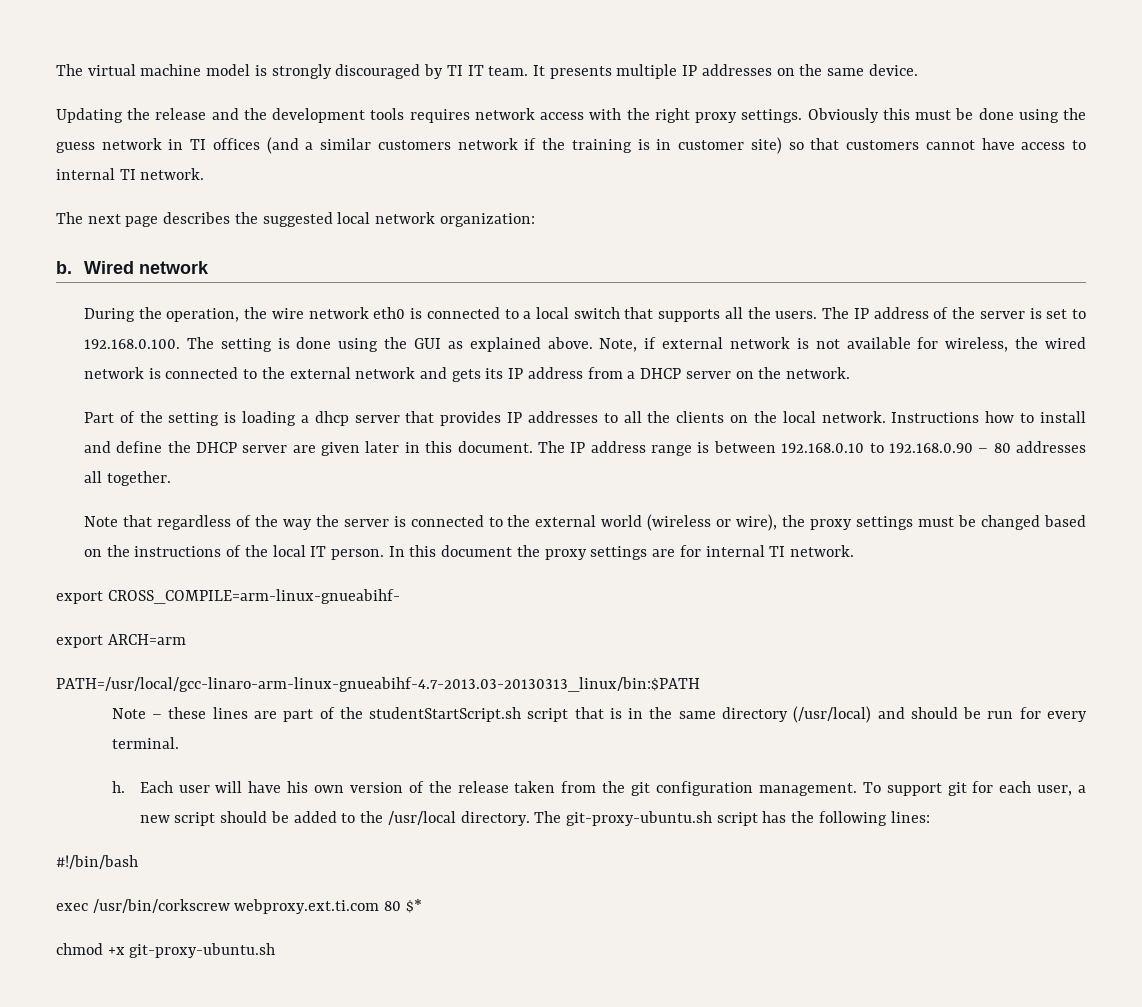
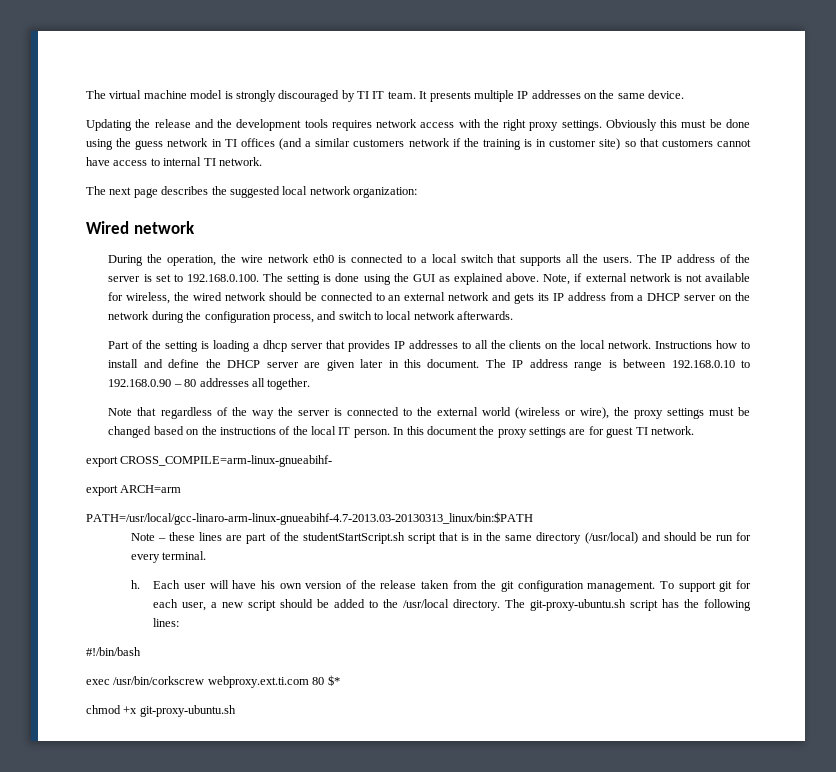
- b.
- Note, if external network is not available for wireless, the wired network is connected to the external network and gets its IP address from a DHCP server on the network.
+ Note, if external network is not available for wireless, the wired network should be connected to an external network and gets its IP address from a DHCP server on the network during the configuration process, and switch to local network afterwards.
- In this document the proxy settings are for internal TI network.
+ In this document the proxy settings are for guest TI network.

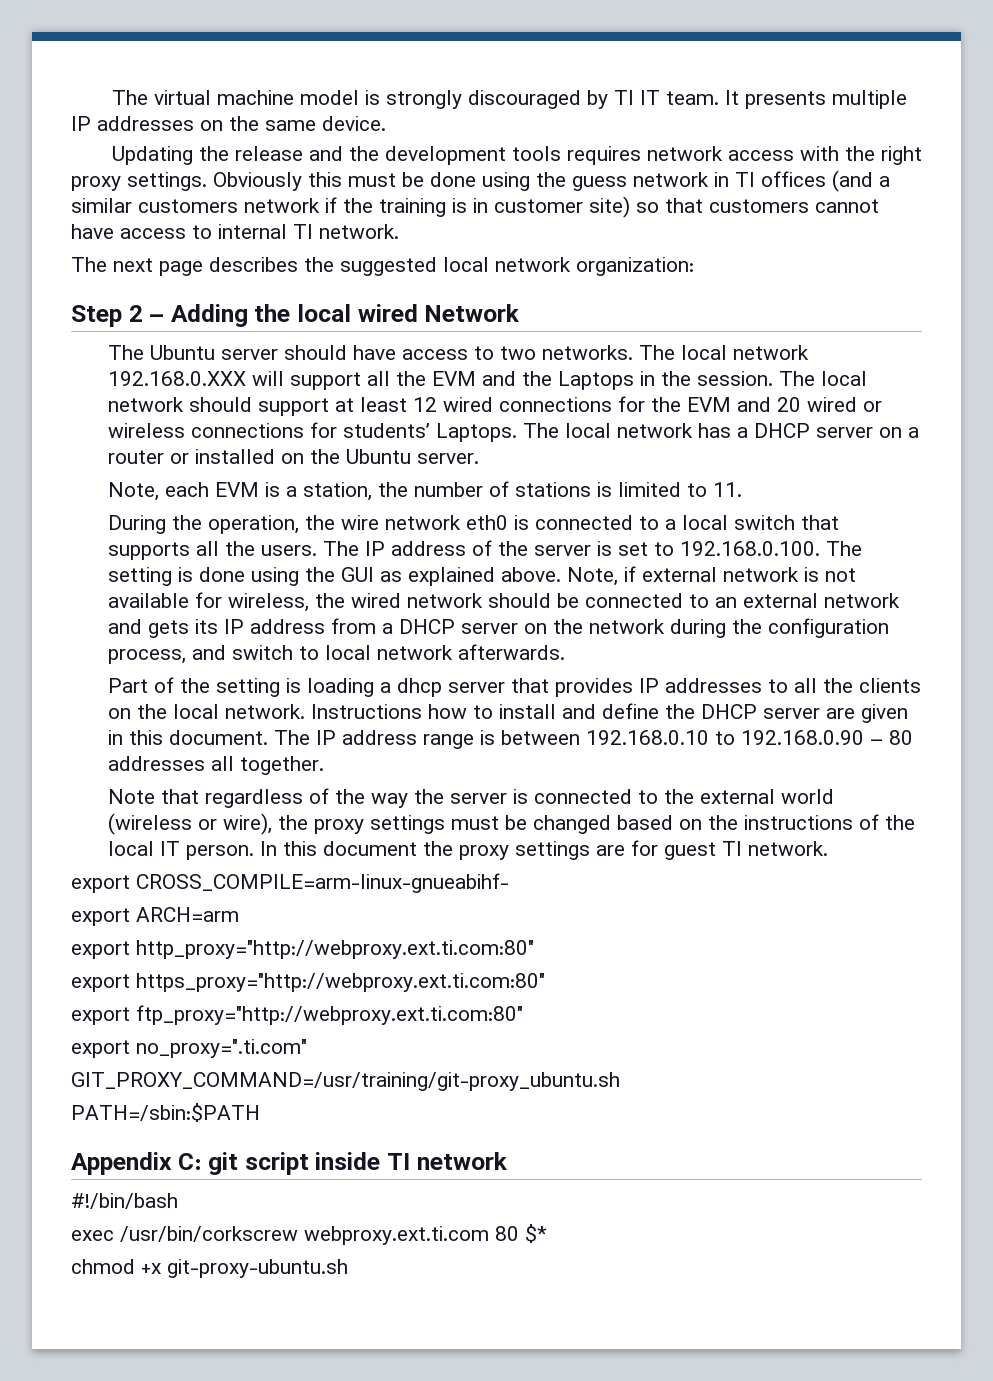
- Wired network
+ Step 2 – Adding the local wired Network
+ The Ubuntu server should have access to two networks. The local network 192.168.0.XXX will support all the EVM and the Laptops in the session. The local network should support at least 12 wired connections for the EVM and 20 wired or wireless connections for students’ Laptops. The local network has a DHCP server on a router or installed on the Ubuntu server.
+ Note, each EVM is a station, the number of stations is limited to 11.
- Instructions how to install and define the DHCP server are given later in this document.
+ Instructions how to install and define the DHCP server are given in this document.
- PATH=/usr/local/gcc-linaro-arm-linux-gnueabihf-4.7-2013.03-20130313_linux/bin:$PATH
- Note – these lines are part of the studentStartScript.sh script that is in the same directory (/usr/local) and should be run for every terminal.
- h. Each user will have his own version of the release taken from the git configuration management. To support git for each user, a new script should be added to the /usr/local directory. The git-proxy-ubuntu.sh script has the following lines:
+ export http_proxy="http://webproxy.ext.ti.com:80"
+ export https_proxy="http://webproxy.ext.ti.com:80"
+ export ftp_proxy="http://webproxy.ext.ti.com:80"
+ export no_proxy=".ti.com"
+ GIT_PROXY_COMMAND=/usr/training/git-proxy_ubuntu.sh
+ PATH=/sbin:$PATH
+ Appendix C: git script inside TI network

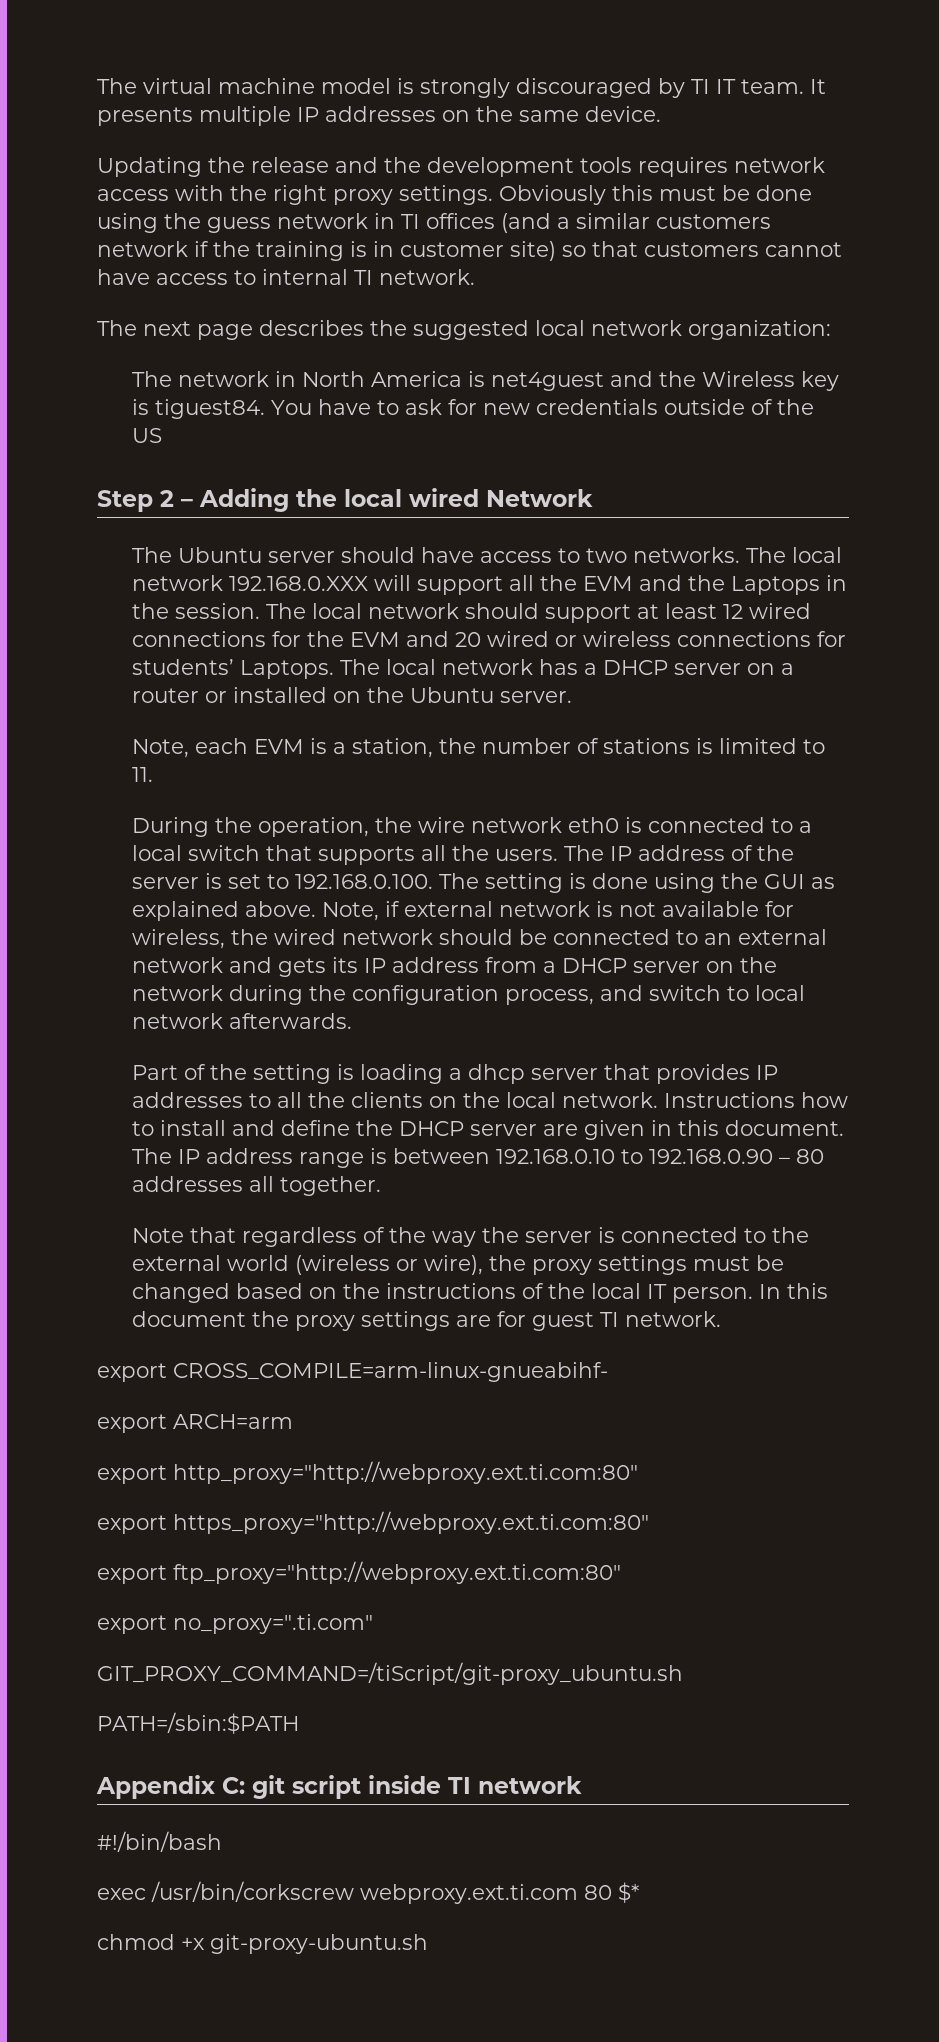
+ The network in North America is net4guest and the Wireless key is tiguest84. You have to ask for new credentials outside of the US
- GIT_PROXY_COMMAND=/usr/training/git-proxy_ubuntu.sh
+ GIT_PROXY_COMMAND=/tiScript/git-proxy_ubuntu.sh

